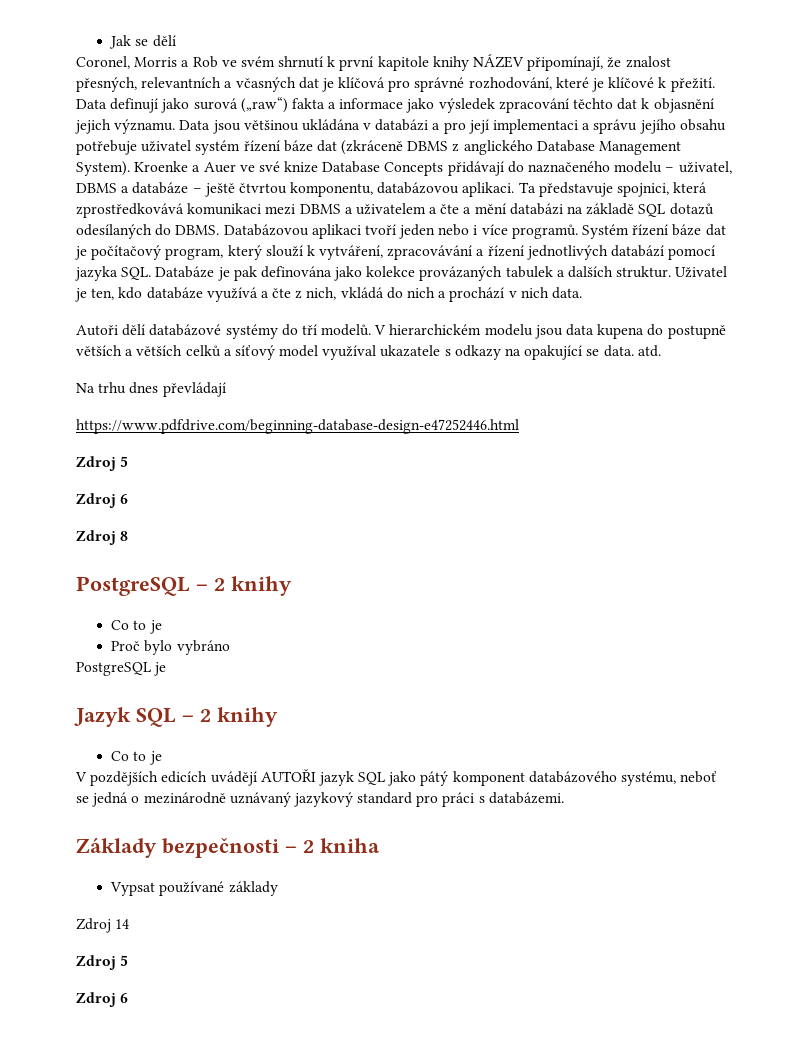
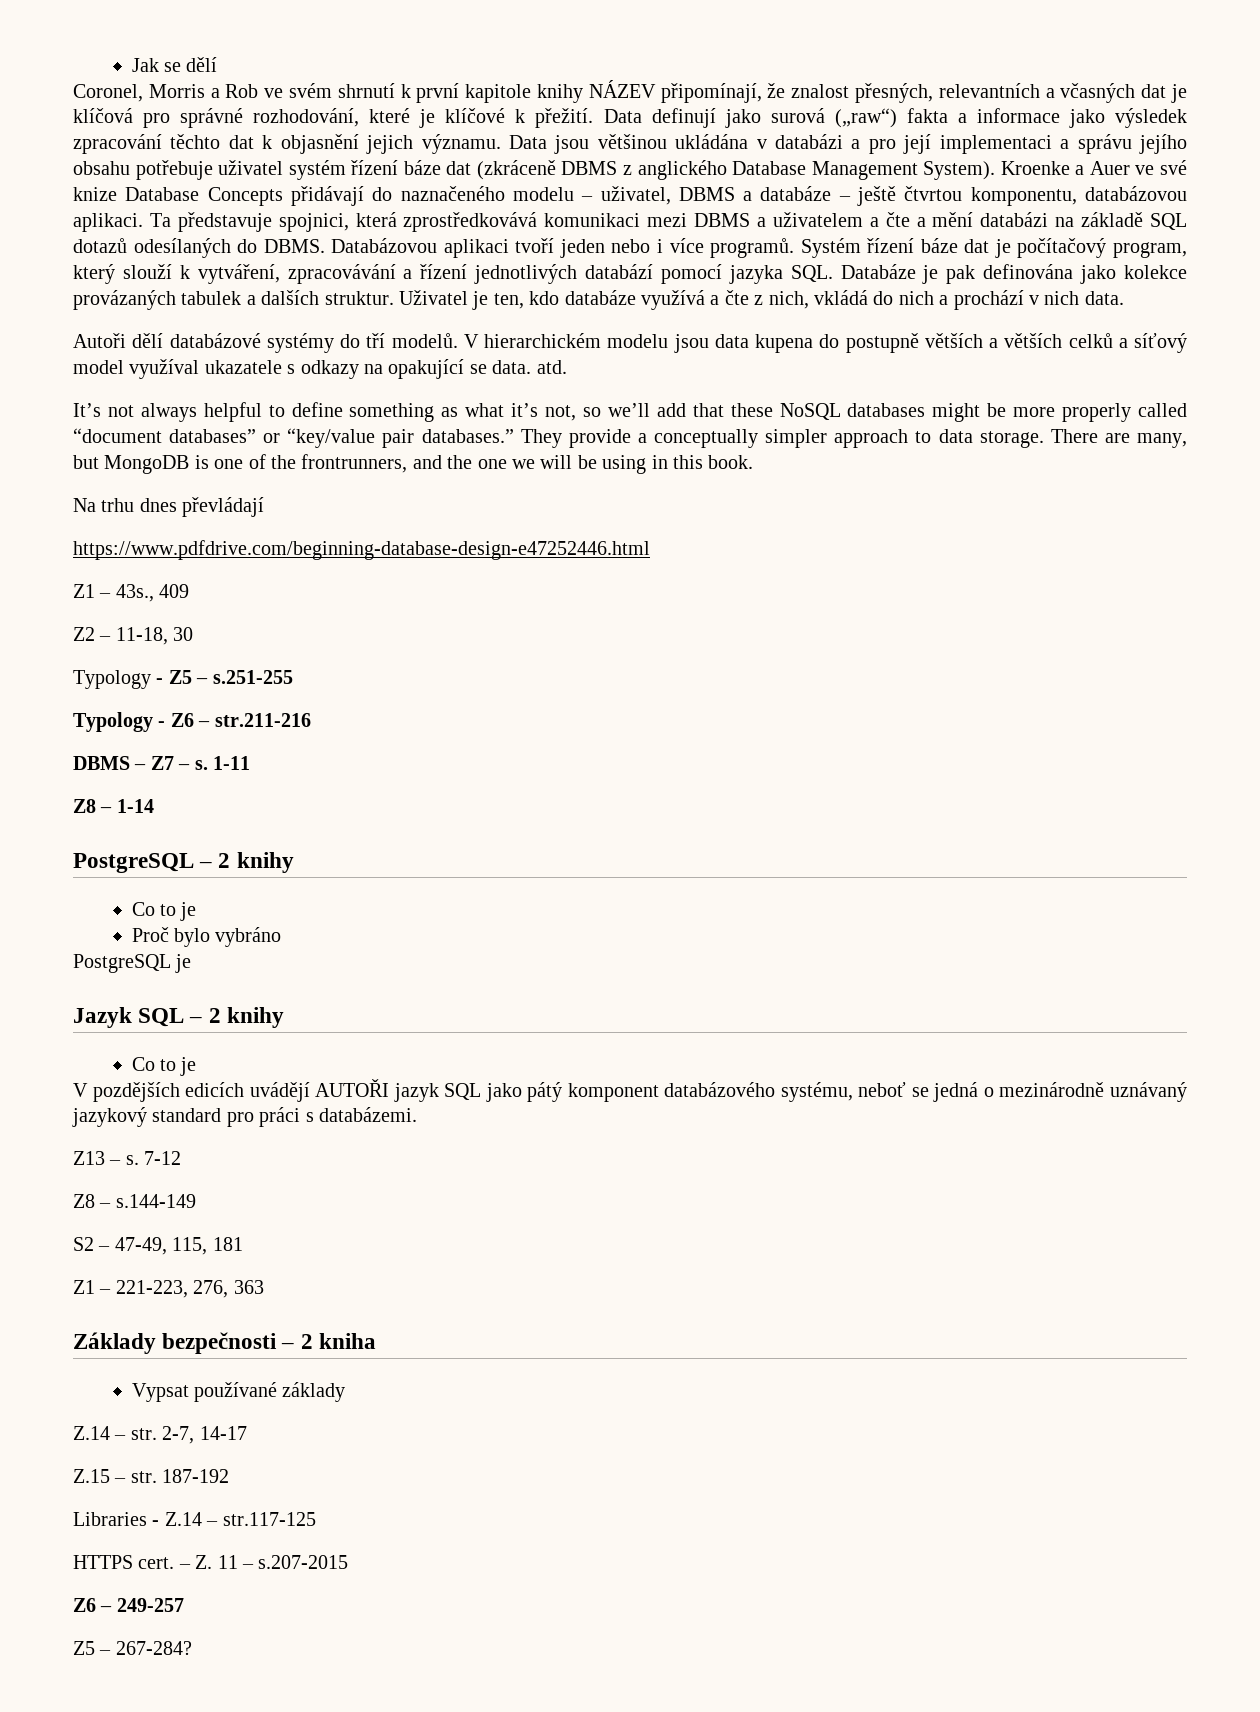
+ It’s not always helpful to define something as what it’s not, so we’ll add that these NoSQL databases might be more properly called “document databases” or “key/value pair databases.” They provide a conceptually simpler approach to data storage. There are many, but MongoDB is one of the frontrunners, and the one we will be using in this book.
  https://www.pdfdrive.com/beginning-database-design-e47252446.html
- Zdroj 5
- Zdroj 6
- Zdroj 8
+ Z1 – 43s., 409
+ Z2 – 11-18, 30
+ Typology - Z5 – s.251-255
+ Typology - Z6 – str.211-216
+ DBMS – Z7 – s. 1-11
+ Z8 – 1-14
+ Z13 – s. 7-12
+ Z8 – s.144-149
+ S2 – 47-49, 115, 181
+ Z1 – 221-223, 276, 363
- Zdroj 14
- Zdroj 5
- Zdroj 6
+ Z.14 – str. 2-7, 14-17
+ Z.15 – str. 187-192
+ Libraries - Z.14 – str.117-125
+ HTTPS cert. – Z. 11 – s.207-2015
+ Z6 – 249-257
+ Z5 – 267-284?

